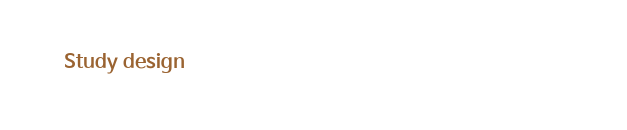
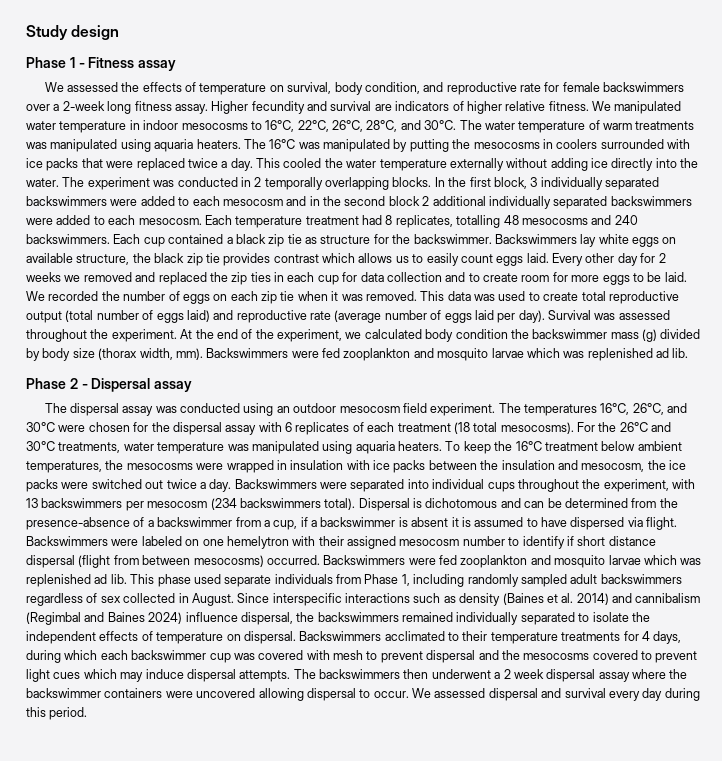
+ Phase 1 - Fitness assay
+ We assessed the effects of temperature on survival, body condition, and reproductive rate for female backswimmers over a 2-week long fitness assay. Higher fecundity and survival are indicators of higher relative fitness. We manipulated water temperature in indoor mesocosms to 16℃, 22℃, 26℃, 28℃, and 30℃. The water temperature of warm treatments was manipulated using aquaria heaters. The 16℃ was manipulated by putting the mesocosms in coolers surrounded with ice packs that were replaced twice a day. This cooled the water temperature externally without adding ice directly into the water. The experiment was conducted in 2 temporally overlapping blocks. In the first block, 3 individually separated backswimmers were added to each mesocosm and in the second block 2 additional individually separated backswimmers were added to each mesocosm. Each temperature treatment had 8 replicates, totalling 48 mesocosms and 240 backswimmers. Each cup contained a black zip tie as structure for the backswimmer. Backswimmers lay white eggs on available structure, the black zip tie provides contrast which allows us to easily count eggs laid. Every other day for 2 weeks we removed and replaced the zip ties in each cup for data collection and to create room for more eggs to be laid. We recorded the number of eggs on each zip tie when it was removed. This data was used to create total reproductive output (total number of eggs laid) and reproductive rate (average number of eggs laid per day). Survival was assessed throughout the experiment. At the end of the experiment, we calculated body condition the backswimmer mass (g) divided by body size (thorax width, mm). Backswimmers were fed zooplankton and mosquito larvae which was replenished ad lib.
+ Phase 2 - Dispersal assay
+ The dispersal assay was conducted using an outdoor mesocosm field experiment. The temperatures 16℃, 26℃, and 30℃ were chosen for the dispersal assay with 6 replicates of each treatment (18 total mesocosms). For the 26℃ and 30℃ treatments, water temperature was manipulated using aquaria heaters. To keep the 16℃ treatment below ambient temperatures, the mesocosms were wrapped in insulation with ice packs between the insulation and mesocosm, the ice packs were switched out twice a day. Backswimmers were separated into individual cups throughout the experiment, with 13 backswimmers per mesocosm (234 backswimmers total). Dispersal is dichotomous and can be determined from the presence-absence of a backswimmer from a cup, if a backswimmer is absent it is assumed to have dispersed via flight. Backswimmers were labeled on one hemelytron with their assigned mesocosm number to identify if short distance dispersal (flight from between mesocosms) occurred. Backswimmers were fed zooplankton and mosquito larvae which was replenished ad lib. This phase used separate individuals from Phase 1, including randomly sampled adult backswimmers regardless of sex collected in August. Since interspecific interactions such as density (Baines et al. 2014) and cannibalism (Regimbal and Baines 2024) influence dispersal, the backswimmers remained individually separated to isolate the independent effects of temperature on dispersal. Backswimmers acclimated to their temperature treatments for 4 days, during which each backswimmer cup was covered with mesh to prevent dispersal and the mesocosms covered to prevent light cues which may induce dispersal attempts. The backswimmers then underwent a 2 week dispersal assay where the backswimmer containers were uncovered allowing dispersal to occur. We assessed dispersal and survival every day during this period.

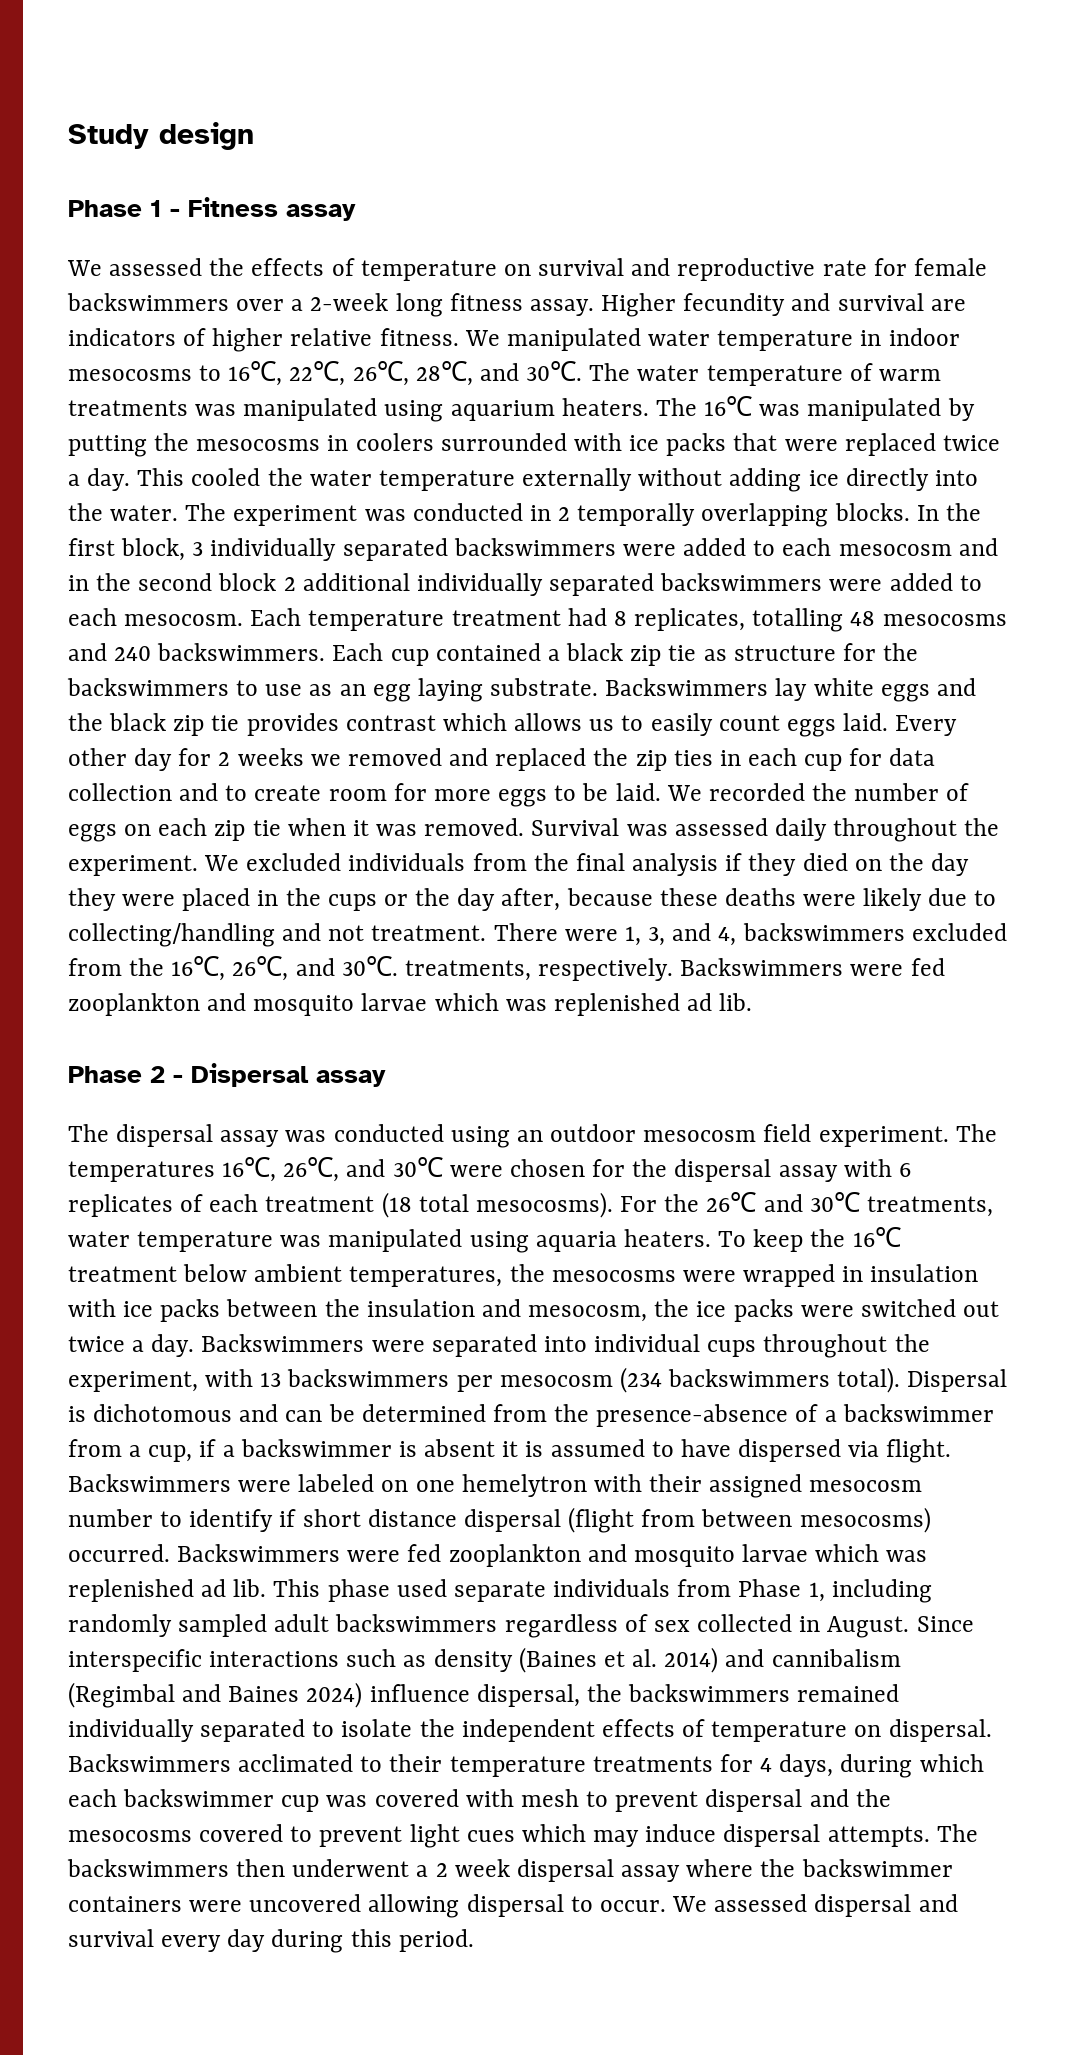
- We assessed the effects of temperature on survival, body condition, and reproductive rate for female backswimmers over a 2-week long fitness assay.
+ We assessed the effects of temperature on survival and reproductive rate for female backswimmers over a 2-week long fitness assay.
- The water temperature of warm treatments was manipulated using aquaria heaters.
+ The water temperature of warm treatments was manipulated using aquarium heaters.
- Each cup contained a black zip tie as structure for the backswimmer.
+ Each cup contained a black zip tie as structure for the backswimmers to use as an egg laying substrate.
- Backswimmers lay white eggs on available structure, the black zip tie provides contrast which allows us to easily count eggs laid.
+ Backswimmers lay white eggs and the black zip tie provides contrast which allows us to easily count eggs laid.
- This data was used to create total reproductive output (total number of eggs laid) and reproductive rate (average number of eggs laid per day).
- Survival was assessed throughout the experiment.
+ Survival was assessed daily throughout the experiment.
- At the end of the experiment, we calculated body condition the backswimmer mass (g) divided by body size (thorax width, mm).
+ We excluded individuals from the final analysis if they died on the day they were placed in the cups or the day after, because these deaths were likely due to collecting/handling and not treatment. There were 1, 3, and 4, backswimmers excluded from the 16℃, 26℃, and 30℃. treatments, respectively.

